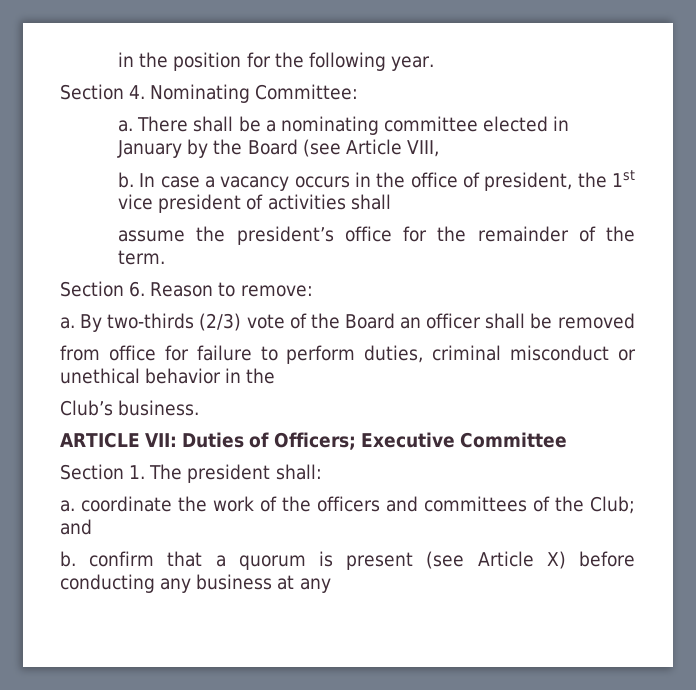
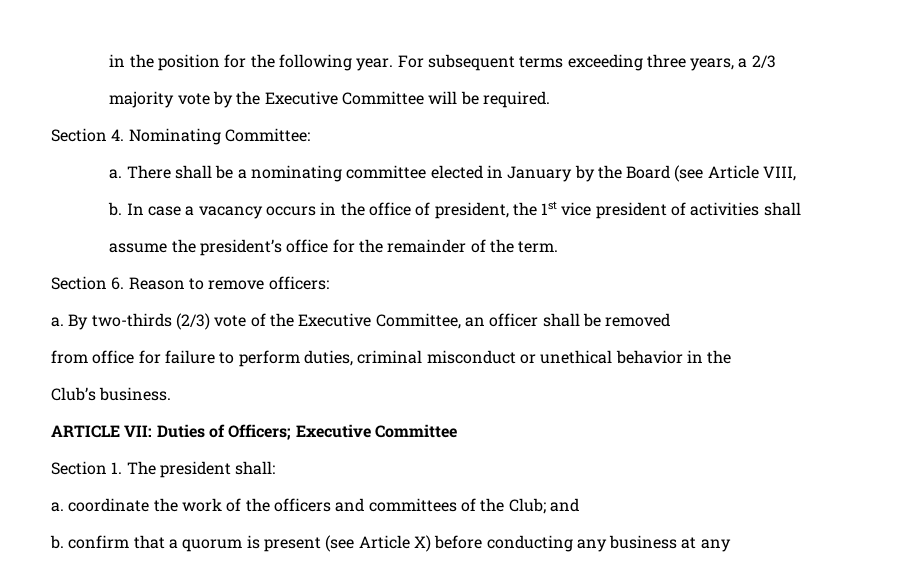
+ For subsequent terms exceeding three years, a 2/3
+ majority vote by the Executive Committee will be required.
- Section 6. Reason to remove:
+ Section 6. Reason to remove officers:
- By two-thirds (2/3) vote of the Board an officer shall be removed
+ By two-thirds (2/3) vote of the Executive Committee, an officer shall be removed

